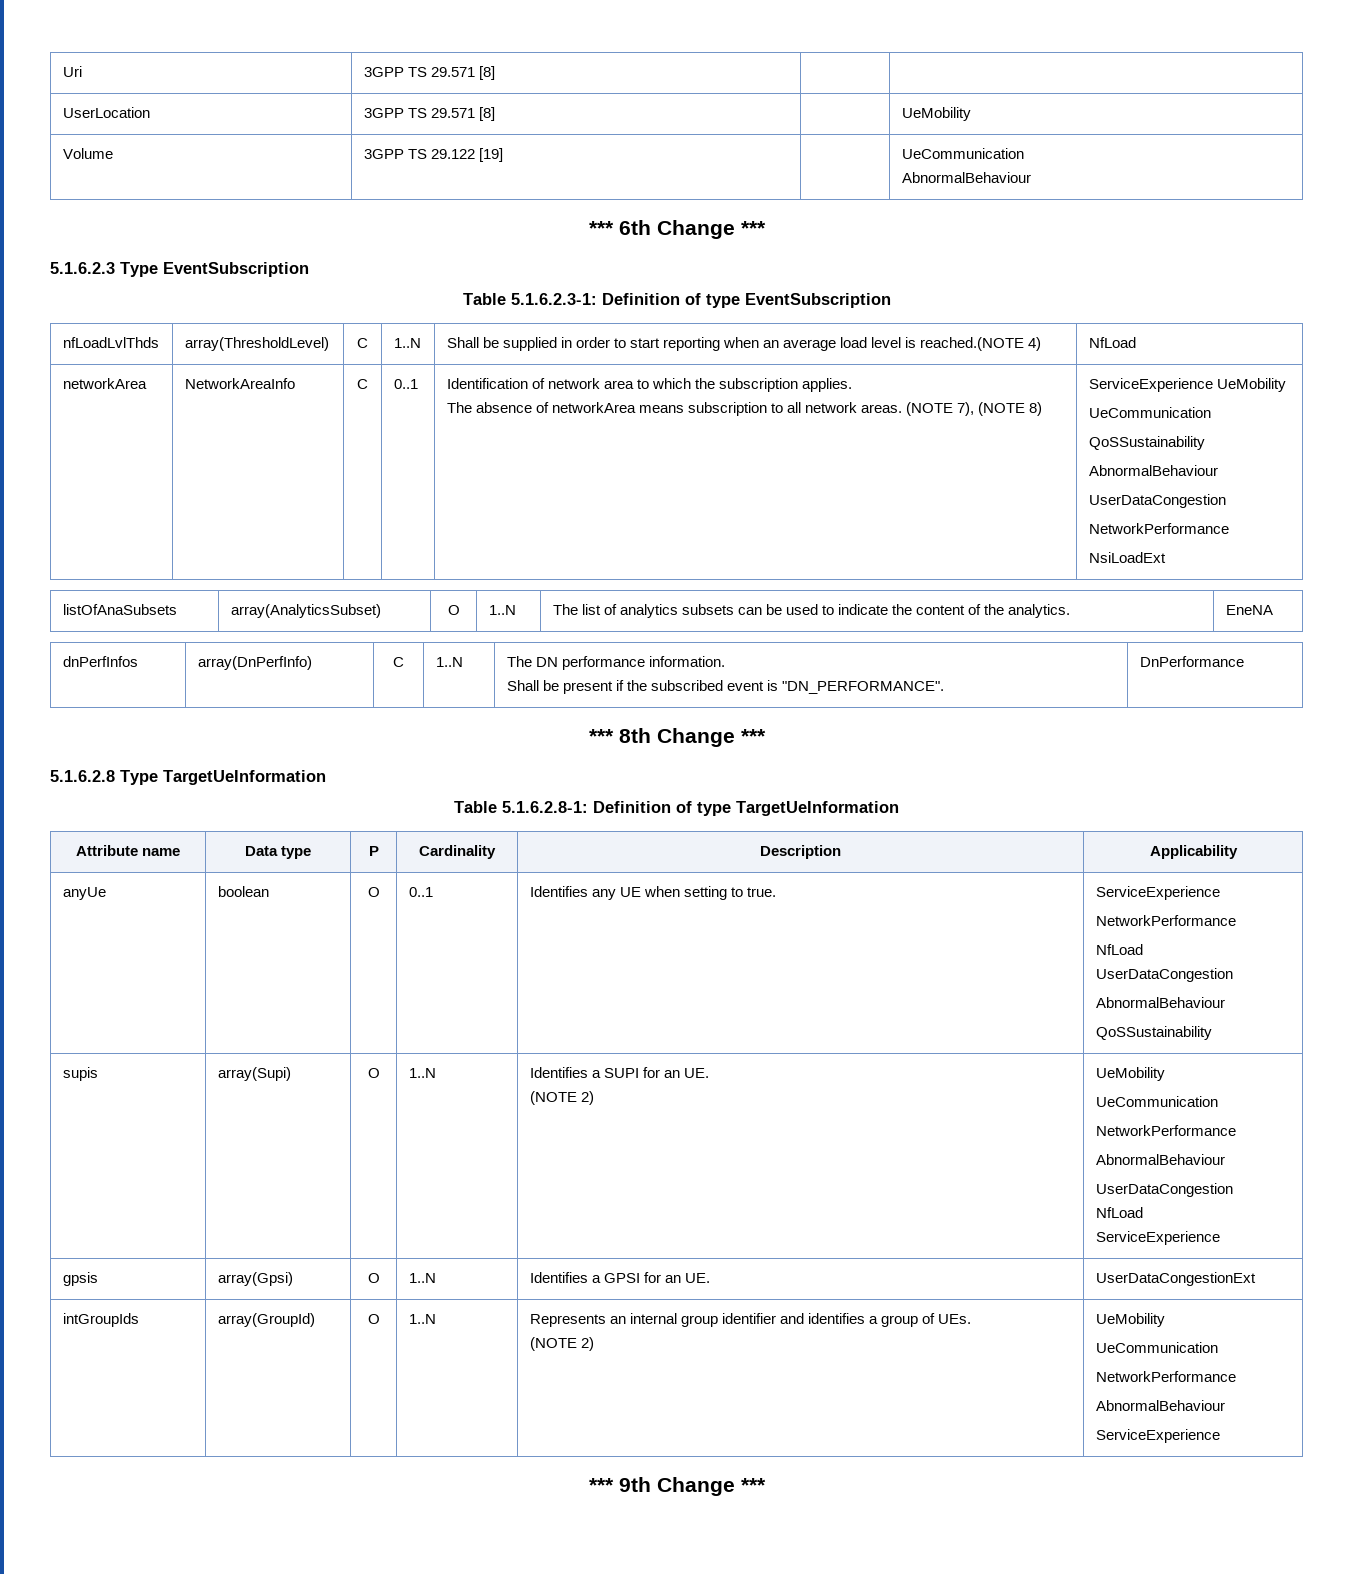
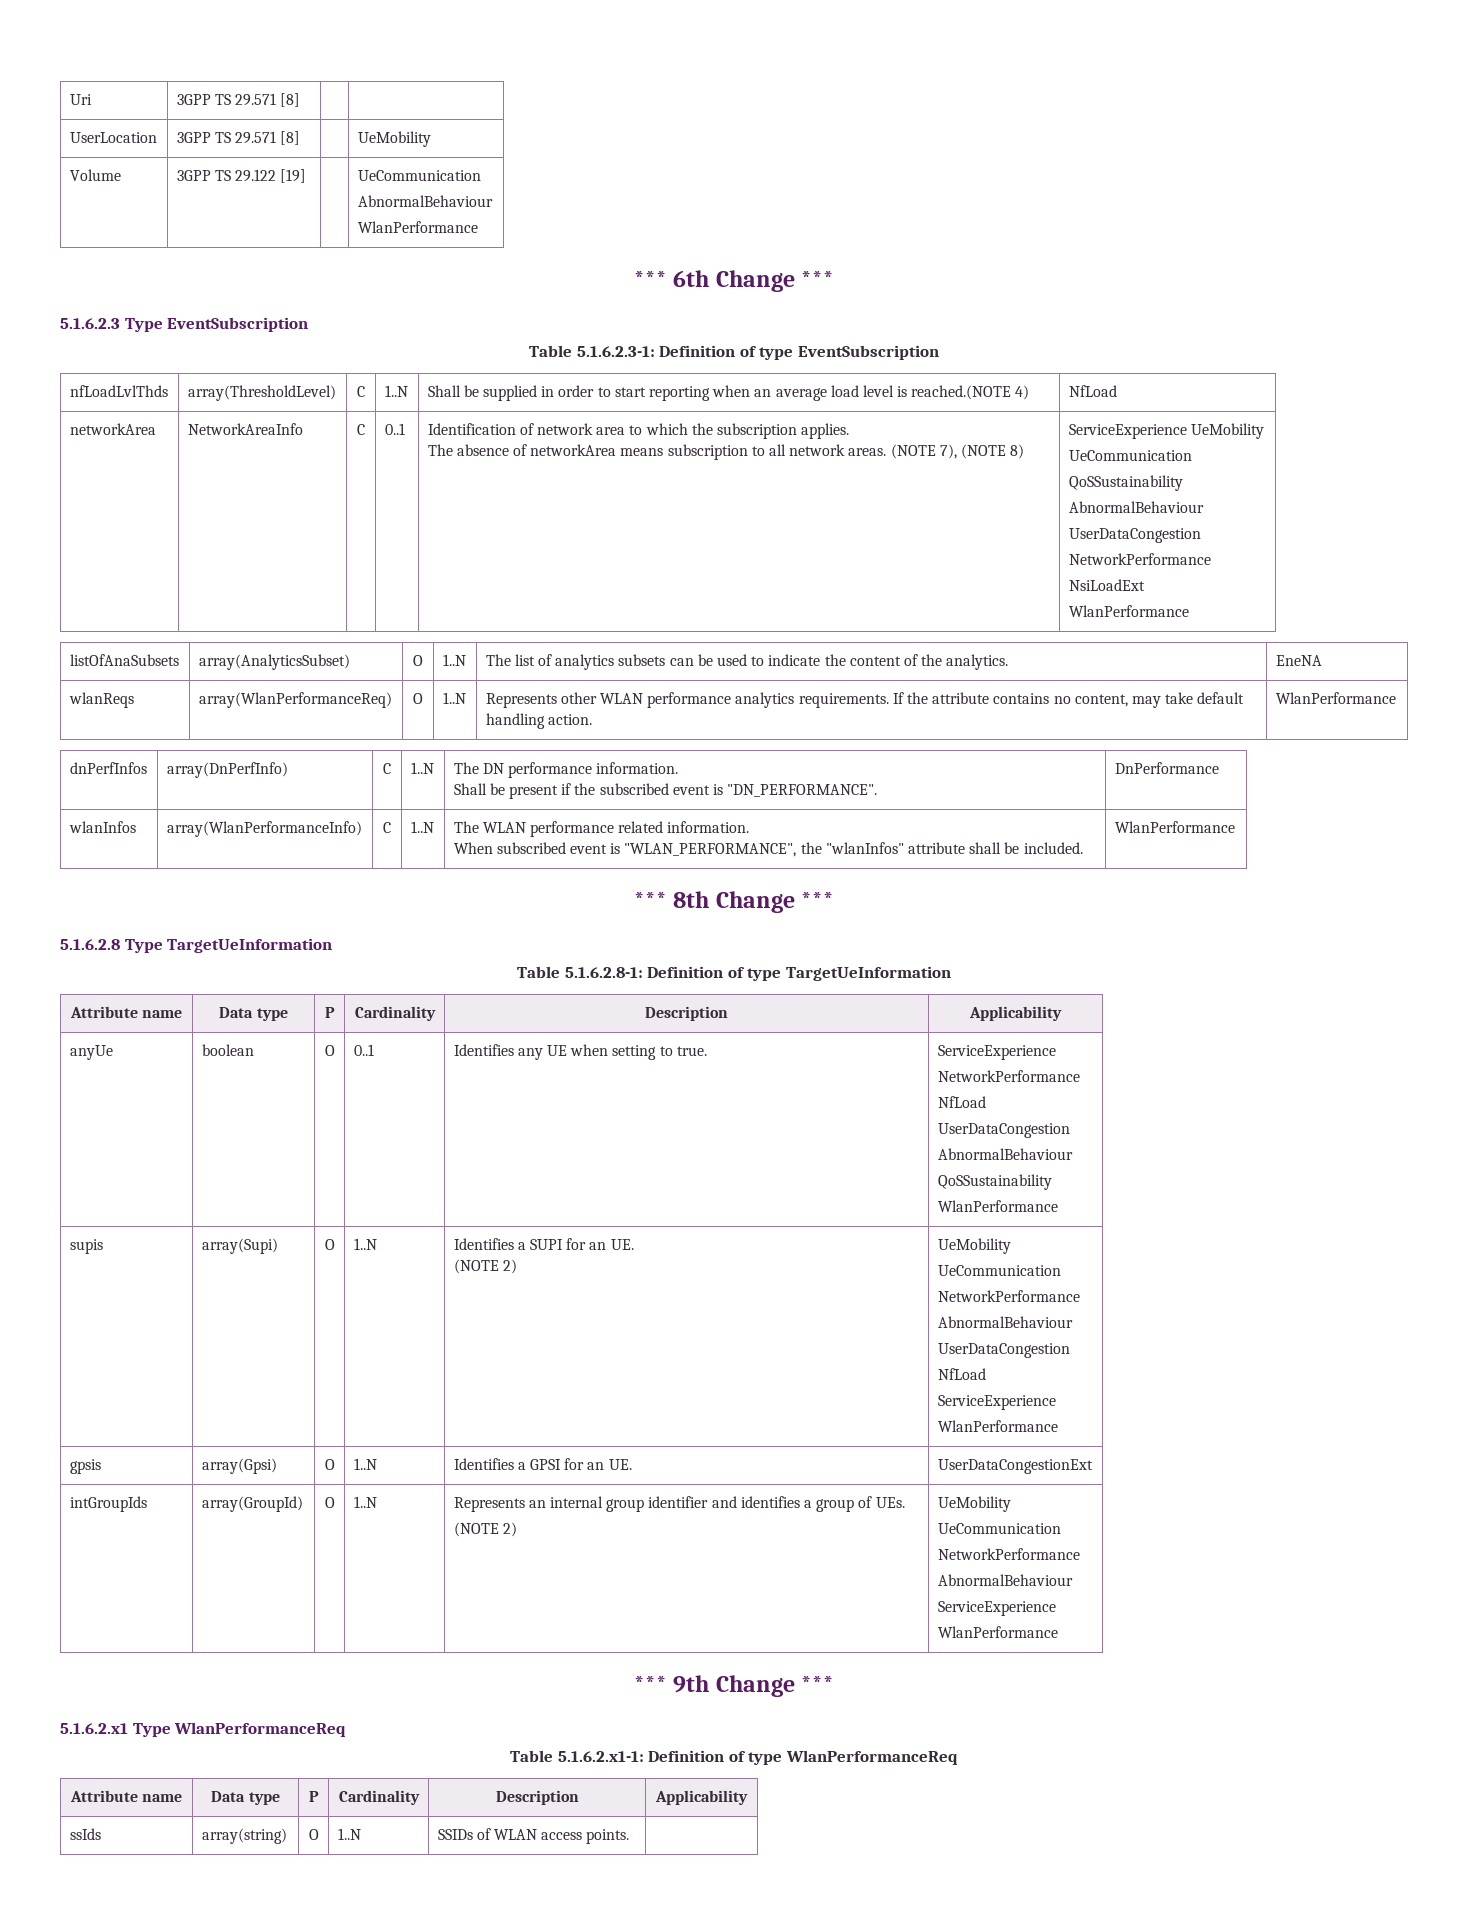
  Volume | 3GPP TS 29.122 [19] | | UeCommunication
  AbnormalBehaviour
+ WlanPerformance
  networkArea | NetworkAreaInfo | C | 0..1 | Identification of network area to which the subscription applies.
  The absence of networkArea means subscription to all network areas. (NOTE 7), (NOTE 8) | ServiceExperience UeMobility
  UeCommunication
  QoSSustainability
  AbnormalBehaviour
  UserDataCongestion
  NetworkPerformance
  NsiLoadExt
+ WlanPerformance
+ wlanReqs | array(WlanPerformanceReq) | O | 1..N | Represents other WLAN performance analytics requirements. If the attribute contains no content, may take default handling action. | WlanPerformance
+ wlanInfos | array(WlanPerformanceInfo) | C | 1..N | The WLAN performance related information.
+ When subscribed event is "WLAN_PERFORMANCE", the "wlanInfos" attribute shall be included. | WlanPerformance
  anyUe | boolean | O | 0..1 | Identifies any UE when setting to true. | ServiceExperience
  NetworkPerformance
  NfLoad
  UserDataCongestion
  AbnormalBehaviour
  QoSSustainability
+ WlanPerformance
  supis | array(Supi) | O | 1..N | Identifies a SUPI for an UE.
  (NOTE 2) | UeMobility
  UeCommunication
  NetworkPerformance
  AbnormalBehaviour
  UserDataCongestion
  NfLoad
  ServiceExperience
+ WlanPerformance
  intGroupIds | array(GroupId) | O | 1..N | Represents an internal group identifier and identifies a group of UEs.
  (NOTE 2) | UeMobility
  UeCommunication
  NetworkPerformance
  AbnormalBehaviour
  ServiceExperience
+ WlanPerformance
+ 5.1.6.2.x1 Type WlanPerformanceReq
+ Table 5.1.6.2.x1-1: Definition of type WlanPerformanceReq
+ Attribute name | Data type | P | Cardinality | Description | Applicability
+ ssIds | array(string) | O | 1..N | SSIDs of WLAN access points. |

